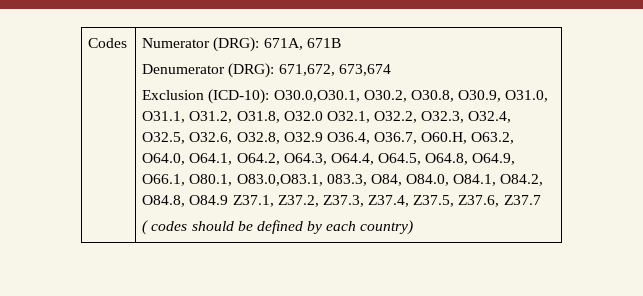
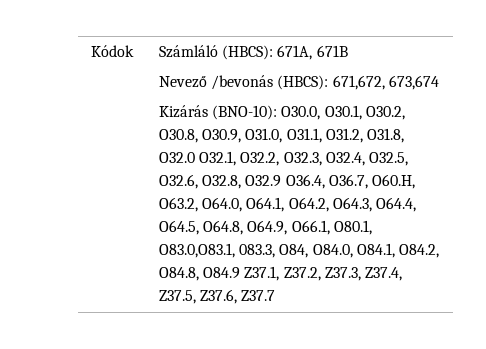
- Codes | Numerator (DRG): 671A, 671B
+ Kódok | Számláló (HBCS): 671A, 671B
- Denumerator (DRG): 671,672, 673,674
+ Nevező /bevonás (HBCS): 671,672, 673,674
- Exclusion (ICD-10): O30.0,O30.1, O30.2, O30.8, O30.9, O31.0, O31.1, O31.2, O31.8, O32.0 O32.1, O32.2, O32.3, O32.4, O32.5, O32.6, O32.8, O32.9 O36.4, O36.7, O60.H, O63.2, O64.0, O64.1, O64.2, O64.3, O64.4, O64.5, O64.8, O64.9, O66.1, O80.1, O83.0,O83.1, 083.3, O84, O84.0, O84.1, O84.2, O84.8, O84.9 Z37.1, Z37.2, Z37.3, Z37.4, Z37.5, Z37.6, Z37.7
+ Kizárás (BNO-10): O30.0, O30.1, O30.2, O30.8, O30.9, O31.0, O31.1, O31.2, O31.8, O32.0 O32.1, O32.2, O32.3, O32.4, O32.5, O32.6, O32.8, O32.9 O36.4, O36.7, O60.H, O63.2, O64.0, O64.1, O64.2, O64.3, O64.4, O64.5, O64.8, O64.9, O66.1, O80.1, O83.0,O83.1, 083.3, O84, O84.0, O84.1, O84.2, O84.8, O84.9 Z37.1, Z37.2, Z37.3, Z37.4, Z37.5, Z37.6, Z37.7
- ( codes should be defined by each country)

